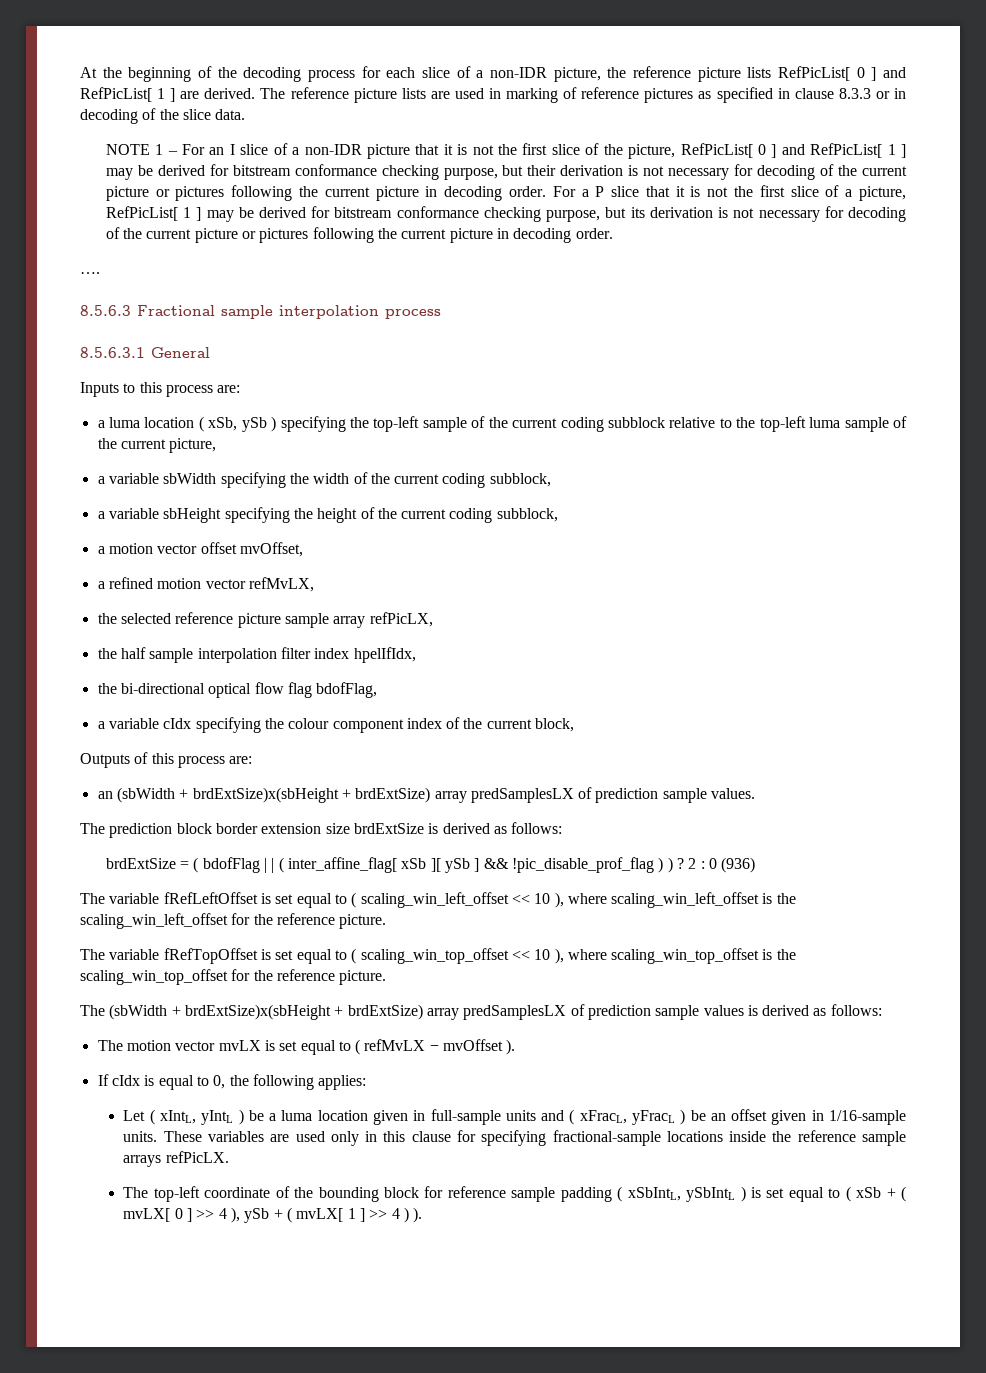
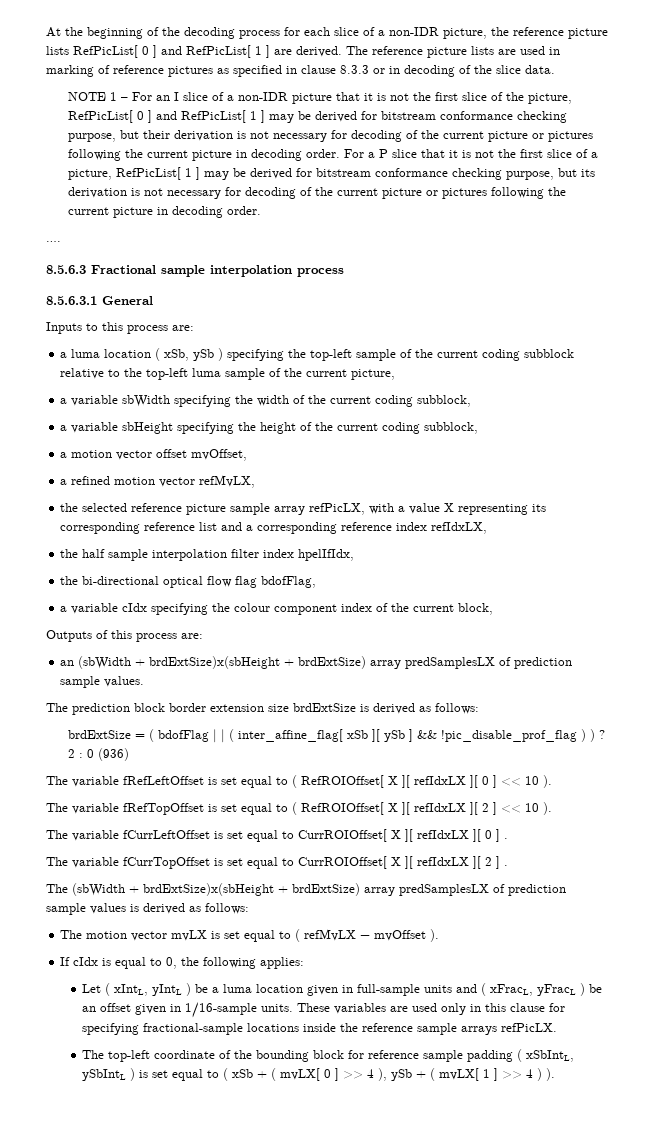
- the selected reference picture sample array refPicLX,
+ the selected reference picture sample array refPicLX, with a value X representing its corresponding reference list and a corresponding reference index refIdxLX,
- The variable fRefLeftOffset is set equal to ( scaling_win_left_offset << 10 ), where scaling_win_left_offset is the scaling_win_left_offset for the reference picture.
+ The variable fRefLeftOffset is set equal to ( RefROIOffset[ X ][ refIdxLX ][ 0 ] << 10 ).
- The variable fRefTopOffset is set equal to ( scaling_win_top_offset << 10 ), where scaling_win_top_offset is the scaling_win_top_offset for the reference picture.
+ The variable fRefTopOffset is set equal to ( RefROIOffset[ X ][ refIdxLX ][ 2 ] << 10 ).
+ The variable fCurrLeftOffset is set equal to CurrROIOffset[ X ][ refIdxLX ][ 0 ] .
+ The variable fCurrTopOffset is set equal to CurrROIOffset[ X ][ refIdxLX ][ 2 ] .

